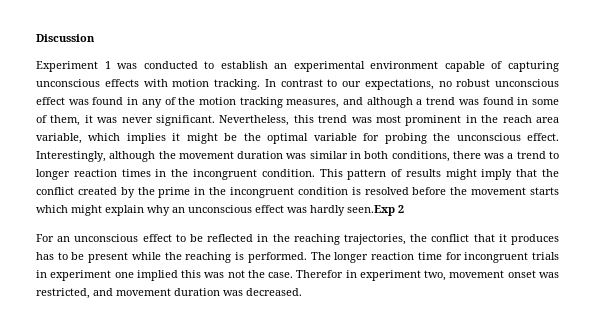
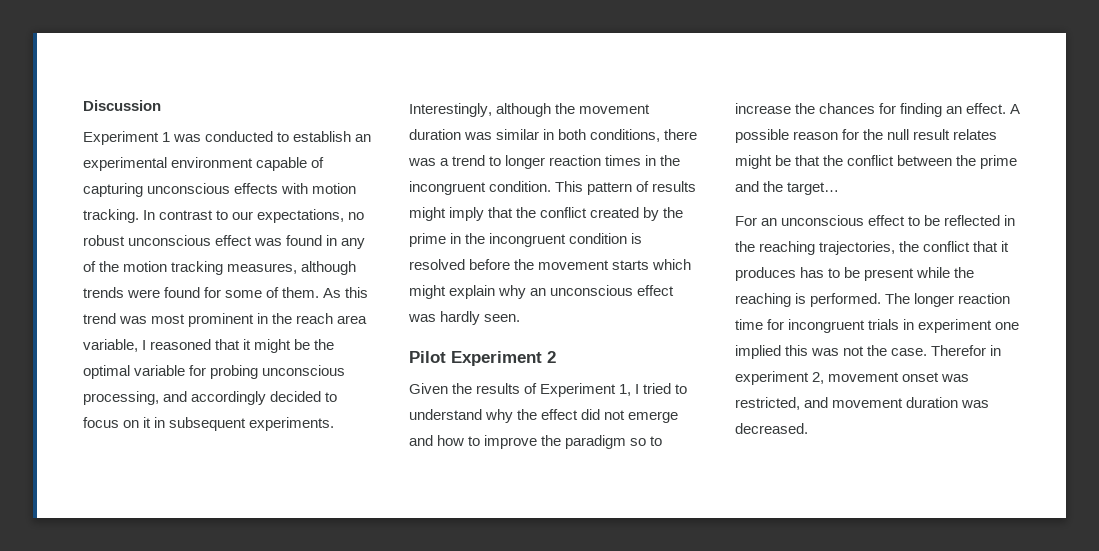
- In contrast to our expectations, no robust unconscious effect was found in any of the motion tracking measures, and although a trend was found in some of them, it was never significant. Nevertheless, this trend was most prominent in the reach area variable, which implies it might be the optimal variable for probing the unconscious effect.
+ In contrast to our expectations, no robust unconscious effect was found in any of the motion tracking measures, although trends were found for some of them. As this trend was most prominent in the reach area variable, I reasoned that it might be the optimal variable for probing unconscious processing, and accordingly decided to focus on it in subsequent experiments.
- This pattern of results might imply that the conflict created by the prime in the incongruent condition is resolved before the movement starts which might explain why an unconscious effect was hardly seen.Exp 2
+ This pattern of results might imply that the conflict created by the prime in the incongruent condition is resolved before the movement starts which might explain why an unconscious effect was hardly seen.
+ Pilot Experiment 2
+ Given the results of Experiment 1, I tried to understand why the effect did not emerge and how to improve the paradigm so to increase the chances for finding an effect. A possible reason for the null result relates might be that the conflict between the prime and the target…
- Therefor in experiment two, movement onset was restricted, and movement duration was decreased.
+ Therefor in experiment 2, movement onset was restricted, and movement duration was decreased.

